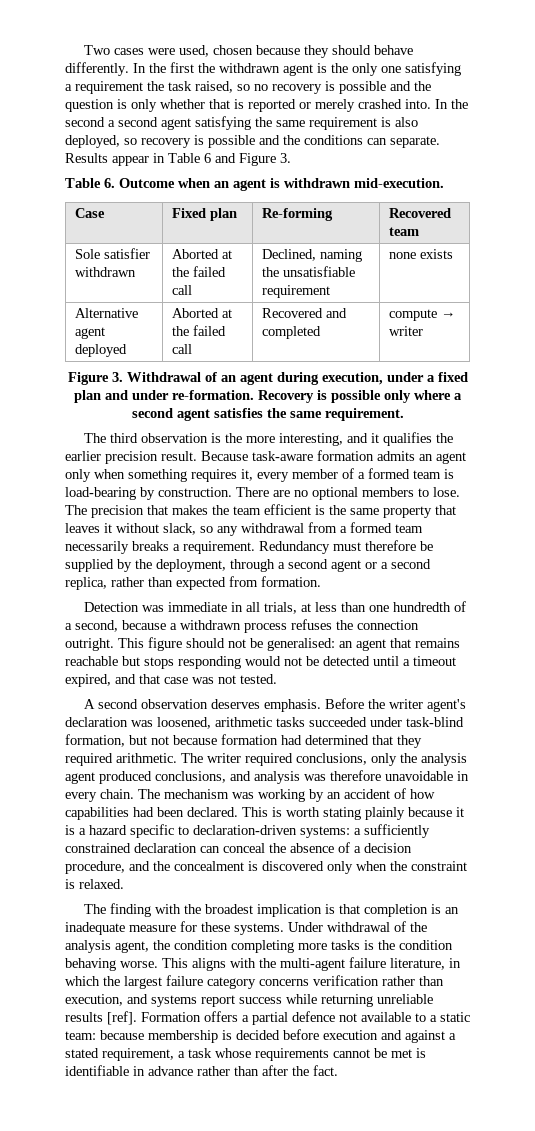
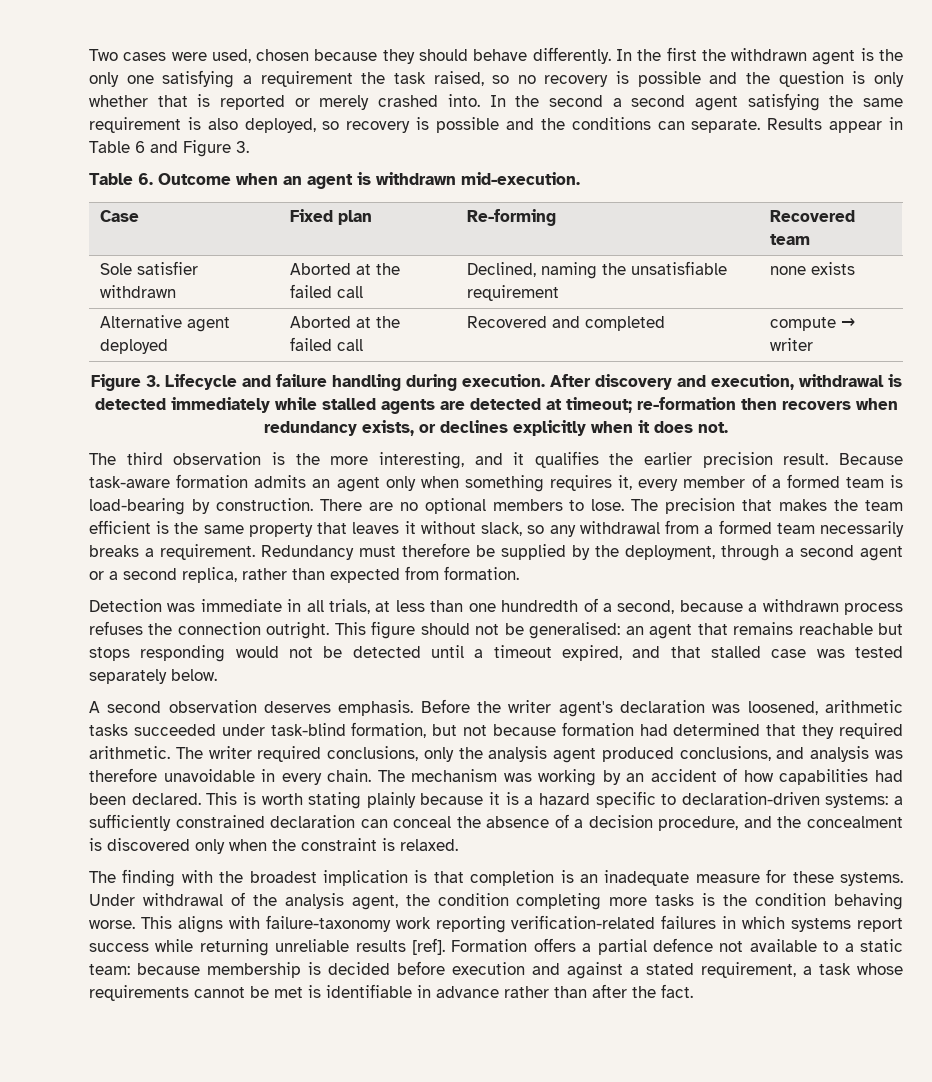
- Figure 3. Withdrawal of an agent during execution, under a fixed plan and under re-formation. Recovery is possible only where a second agent satisfies the same requirement.
+ Figure 3. Lifecycle and failure handling during execution. After discovery and execution, withdrawal is detected immediately while stalled agents are detected at timeout; re-formation then recovers when redundancy exists, or declines explicitly when it does not.
- This figure should not be generalised: an agent that remains reachable but stops responding would not be detected until a timeout expired, and that case was not tested.
+ This figure should not be generalised: an agent that remains reachable but stops responding would not be detected until a timeout expired, and that stalled case was tested separately below.
- This aligns with the multi-agent failure literature, in which the largest failure category concerns verification rather than execution, and systems report success while returning unreliable results [ref].
+ This aligns with failure-taxonomy work reporting verification-related failures in which systems report success while returning unreliable results [ref].

